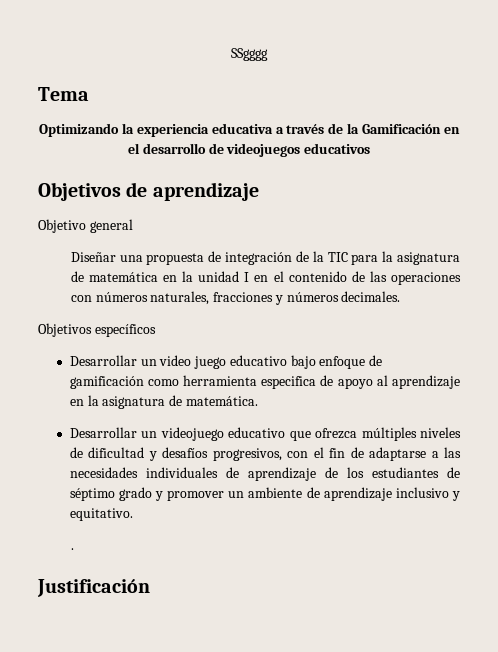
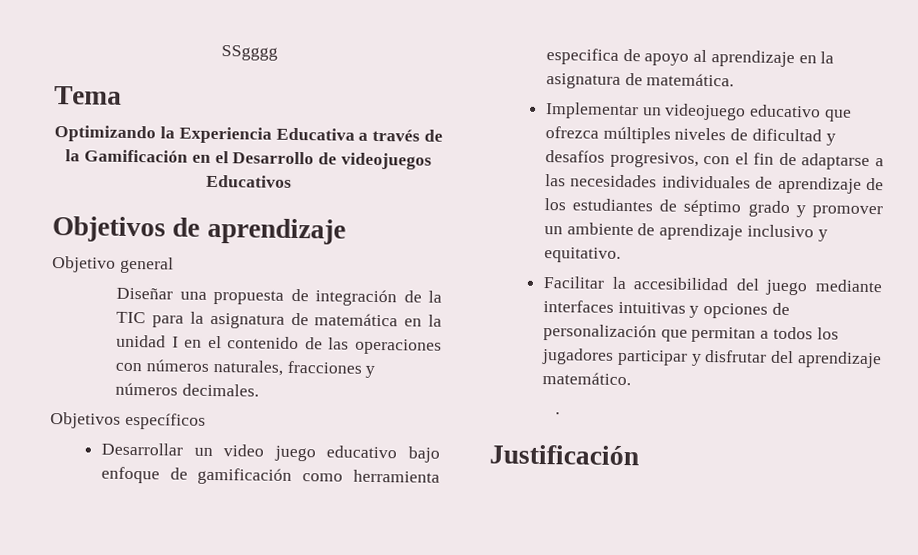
- Optimizando la experiencia educativa a través de la Gamificación en el desarrollo de videojuegos educativos
+ Optimizando la Experiencia Educativa a través de la Gamificación en el Desarrollo de videojuegos Educativos
- Desarrollar un videojuego educativo que ofrezca múltiples niveles de dificultad y desafíos progresivos, con el fin de adaptarse a las necesidades individuales de aprendizaje de los estudiantes de séptimo grado y promover un ambiente de aprendizaje inclusivo y equitativo.
+ Implementar un videojuego educativo que ofrezca múltiples niveles de dificultad y desafíos progresivos, con el fin de adaptarse a las necesidades individuales de aprendizaje de los estudiantes de séptimo grado y promover un ambiente de aprendizaje inclusivo y equitativo.
+ Facilitar la accesibilidad del juego mediante interfaces intuitivas y opciones de personalización que permitan a todos los jugadores participar y disfrutar del aprendizaje matemático.

